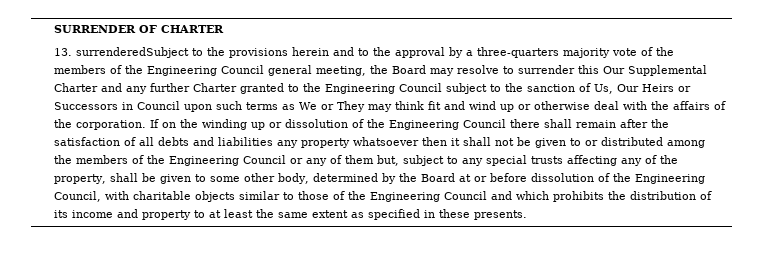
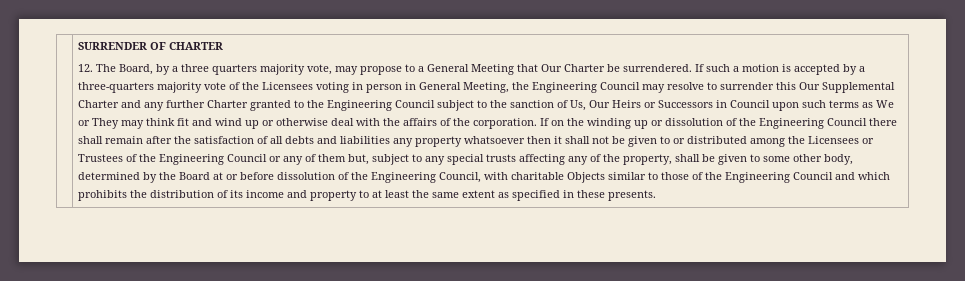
- 13. surrenderedSubject to the provisions herein and to the approval by a three-quarters majority vote of the members of the Engineering Council general meeting, the Board may resolve to surrender this Our Supplemental Charter and any further Charter granted to the Engineering Council subject to the sanction of Us, Our Heirs or Successors in Council upon such terms as We or They may think fit and wind up or otherwise deal with the affairs of the corporation.
+ 12. The Board, by a three quarters majority vote, may propose to a General Meeting that Our Charter be surrendered. If such a motion is accepted by a three-quarters majority vote of the Licensees voting in person in General Meeting, the Engineering Council may resolve to surrender this Our Supplemental Charter and any further Charter granted to the Engineering Council subject to the sanction of Us, Our Heirs or Successors in Council upon such terms as We or They may think fit and wind up or otherwise deal with the affairs of the corporation.
- If on the winding up or dissolution of the Engineering Council there shall remain after the satisfaction of all debts and liabilities any property whatsoever then it shall not be given to or distributed among the members of the Engineering Council or any of them but, subject to any special trusts affecting any of the property, shall be given to some other body, determined by the Board at or before dissolution of the Engineering Council, with charitable objects similar to those of the Engineering Council and which prohibits the distribution of its income and property to at least the same extent as specified in these presents.
+ If on the winding up or dissolution of the Engineering Council there shall remain after the satisfaction of all debts and liabilities any property whatsoever then it shall not be given to or distributed among the Licensees or Trustees of the Engineering Council or any of them but, subject to any special trusts affecting any of the property, shall be given to some other body, determined by the Board at or before dissolution of the Engineering Council, with charitable Objects similar to those of the Engineering Council and which prohibits the distribution of its income and property to at least the same extent as specified in these presents.

